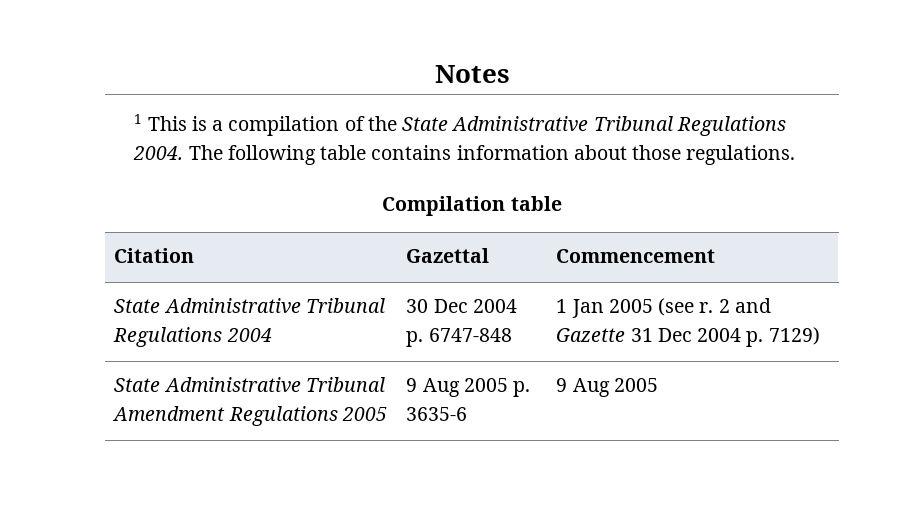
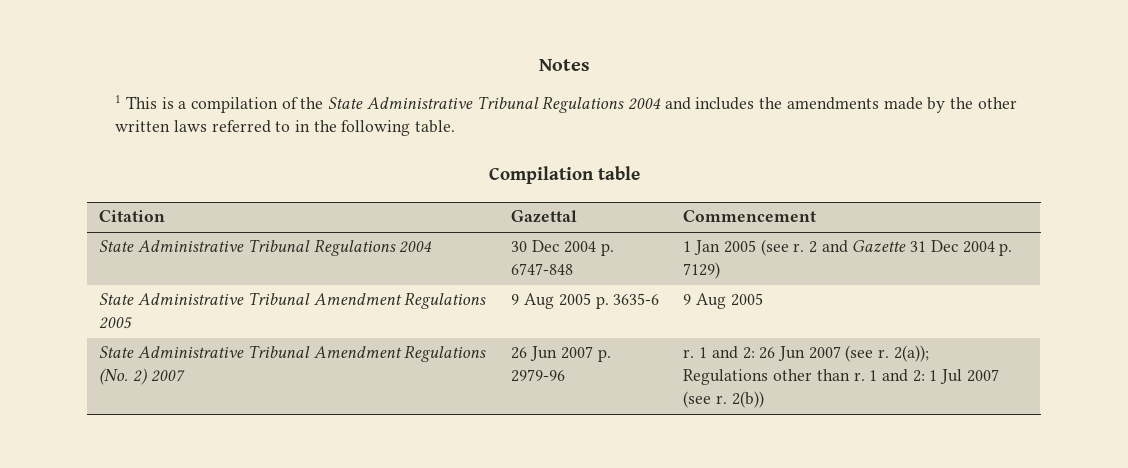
- 1 This is a compilation of the State Administrative Tribunal Regulations 2004. The following table contains information about those regulations.
+ 1 This is a compilation of the State Administrative Tribunal Regulations 2004 and includes the amendments made by the other written laws referred to in the following table.
+ State Administrative Tribunal Amendment Regulations (No. 2) 2007 | 26 Jun 2007 p. 2979-96 | r. 1 and 2: 26 Jun 2007 (see r. 2(a));
+ Regulations other than r. 1 and 2: 1 Jul 2007 (see r. 2(b))

